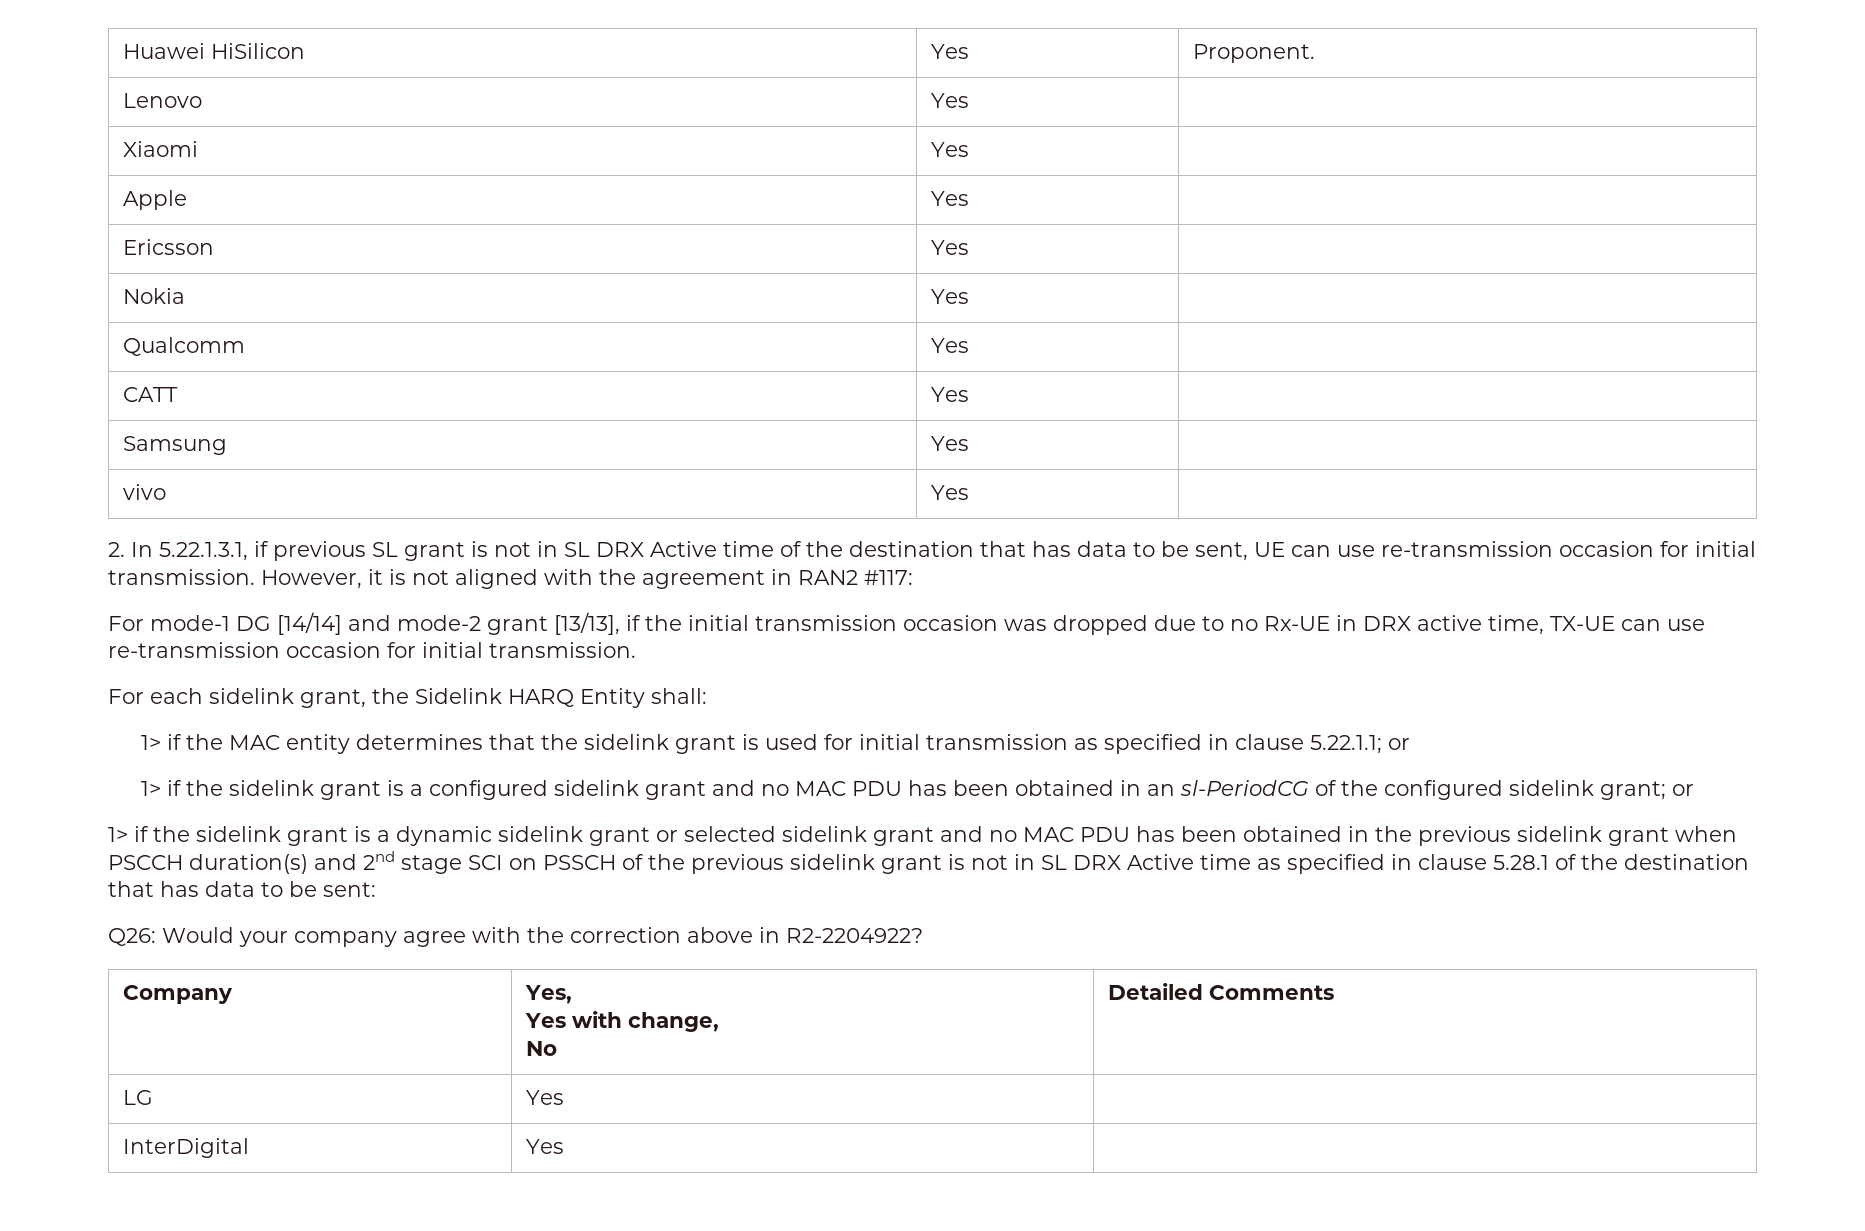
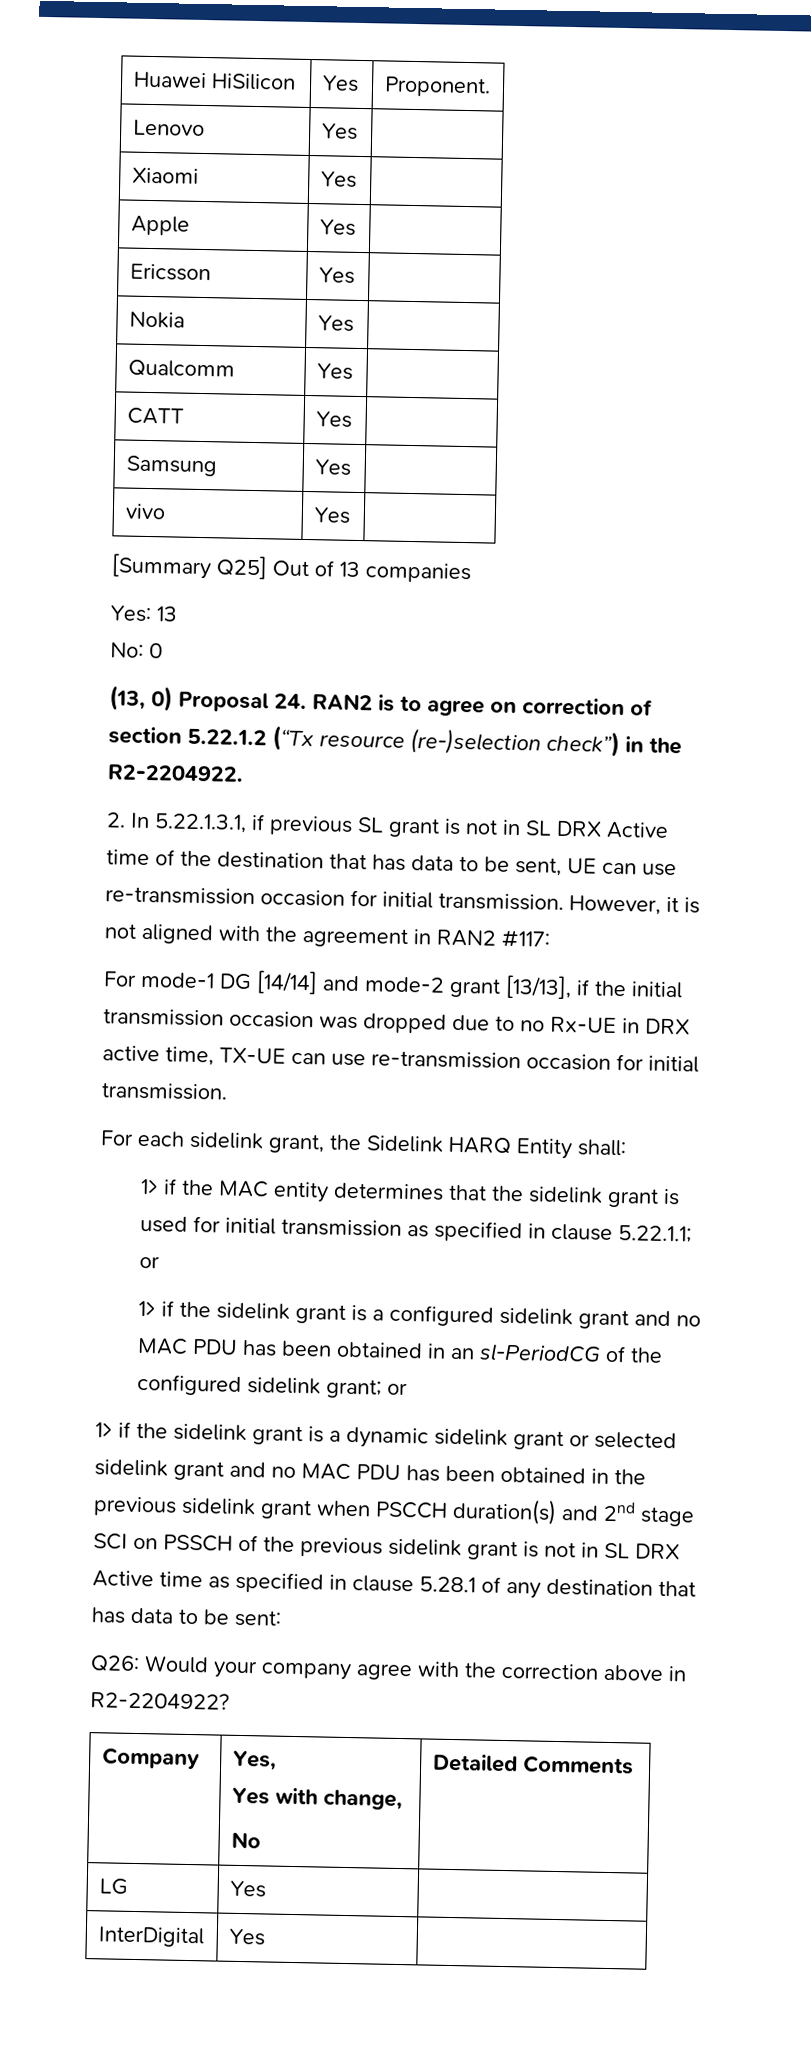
+ [Summary Q25] Out of 13 companies
+ Yes: 13
+ No: 0
+ (13, 0) Proposal 24. RAN2 is to agree on correction of section 5.22.1.2 (“Tx resource (re-)selection check”) in the R2-2204922.
- 1> if the sidelink grant is a dynamic sidelink grant or selected sidelink grant and no MAC PDU has been obtained in the previous sidelink grant when PSCCH duration(s) and 2nd stage SCI on PSSCH of the previous sidelink grant is not in SL DRX Active time as specified in clause 5.28.1 of the destination that has data to be sent:
+ 1> if the sidelink grant is a dynamic sidelink grant or selected sidelink grant and no MAC PDU has been obtained in the previous sidelink grant when PSCCH duration(s) and 2nd stage SCI on PSSCH of the previous sidelink grant is not in SL DRX Active time as specified in clause 5.28.1 of any destination that has data to be sent:

